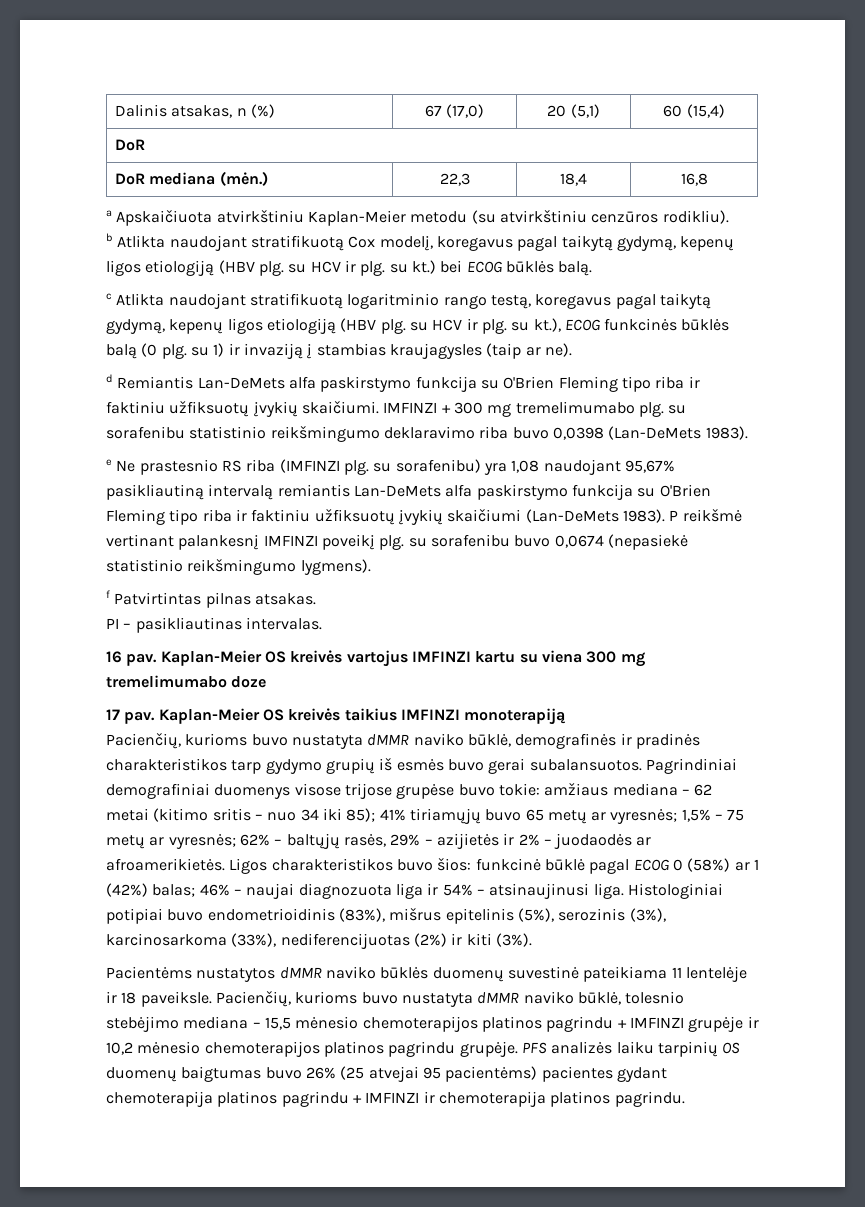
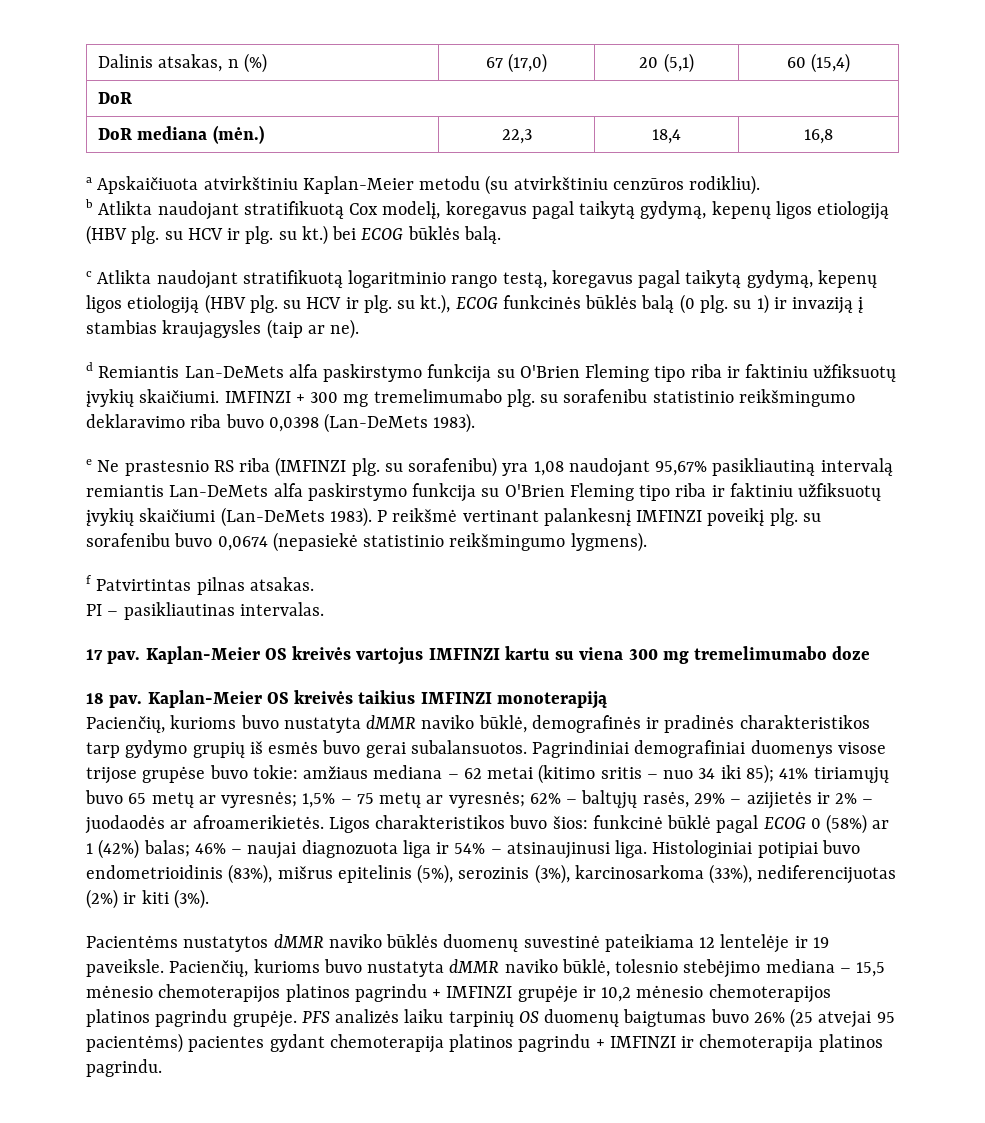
- 16 pav.
+ 17 pav.
- 17 pav.
+ 18 pav.
- Pacientėms nustatytos dMMR naviko būklės duomenų suvestinė pateikiama 11 lentelėje ir 18 paveiksle.
+ Pacientėms nustatytos dMMR naviko būklės duomenų suvestinė pateikiama 12 lentelėje ir 19 paveiksle.

